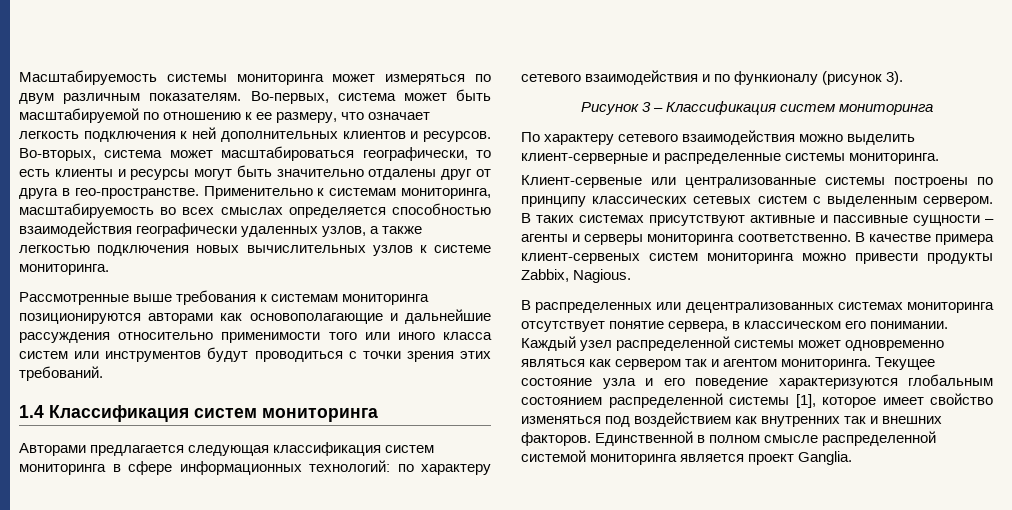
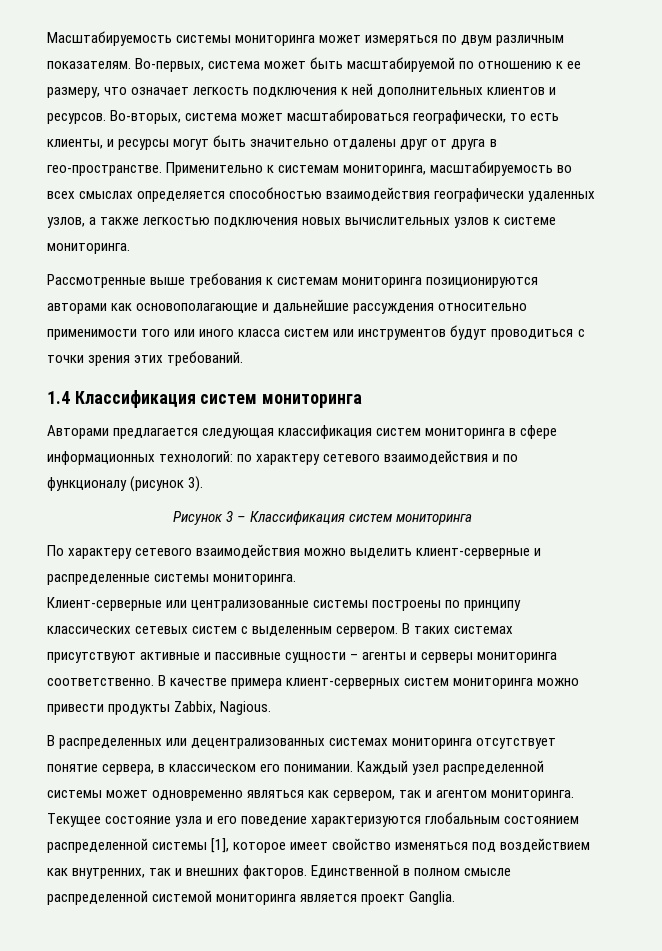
- Во-вторых, система может масштабироваться географически, то есть клиенты и ресурсы могут быть значительно отдалены друг от друга в гео-пространстве.
+ Во-вторых, система может масштабироваться географически, то есть клиенты, и ресурсы могут быть значительно отдалены друг от друга в гео-пространстве.
- Авторами предлагается следующая классификация систем мониторинга в сфере информационных технологий: по характеру сетевого взаимодействия и по функионалу (рисунок 3).
+ Авторами предлагается следующая классификация систем мониторинга в сфере информационных технологий: по характеру сетевого взаимодействия и по функционалу (рисунок 3).
- Клиент-сервеные или централизованные системы построены по принципу классических сетевых систем с выделенным сервером.
+ Клиент-серверные или централизованные системы построены по принципу классических сетевых систем с выделенным сервером.
- В качестве примера клиент-сервеных систем мониторинга можно привести продукты Zabbix, Nagious.
+ В качестве примера клиент-серверных систем мониторинга можно привести продукты Zabbix, Nagious.
- Каждый узел распределенной системы может одновременно являться как сервером так и агентом мониторинга.
+ Каждый узел распределенной системы может одновременно являться как сервером, так и агентом мониторинга.
- Текущее состояние узла и его поведение характеризуются глобальным состоянием распределенной системы [1], которое имеет свойство изменяться под воздействием как внутренних так и внешних факторов.
+ Текущее состояние узла и его поведение характеризуются глобальным состоянием распределенной системы [1], которое имеет свойство изменяться под воздействием как внутренних, так и внешних факторов.

